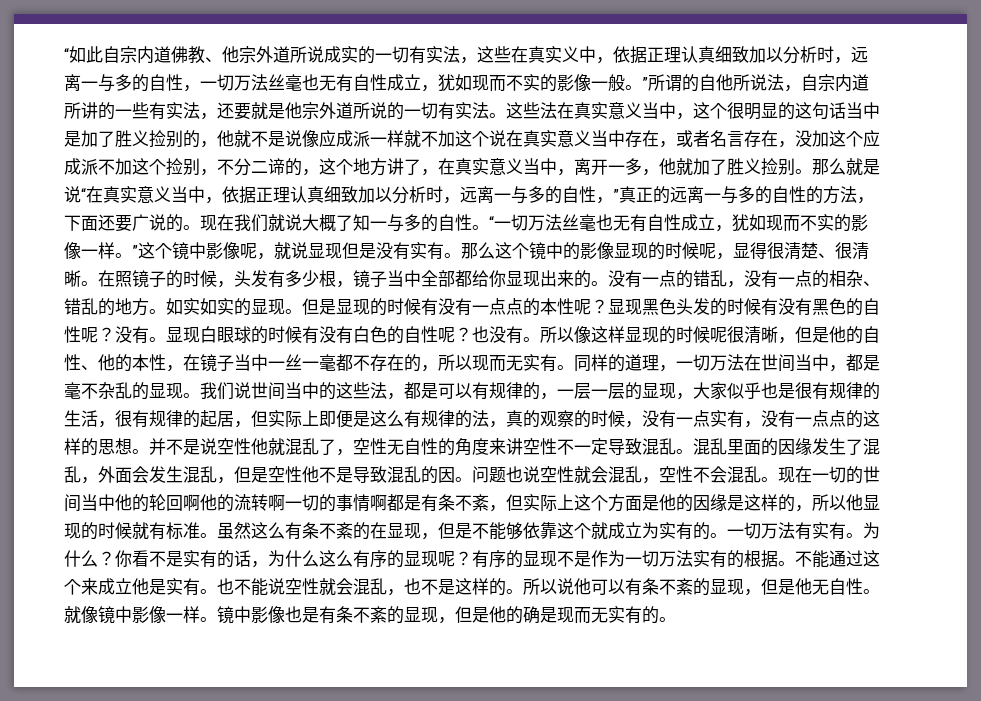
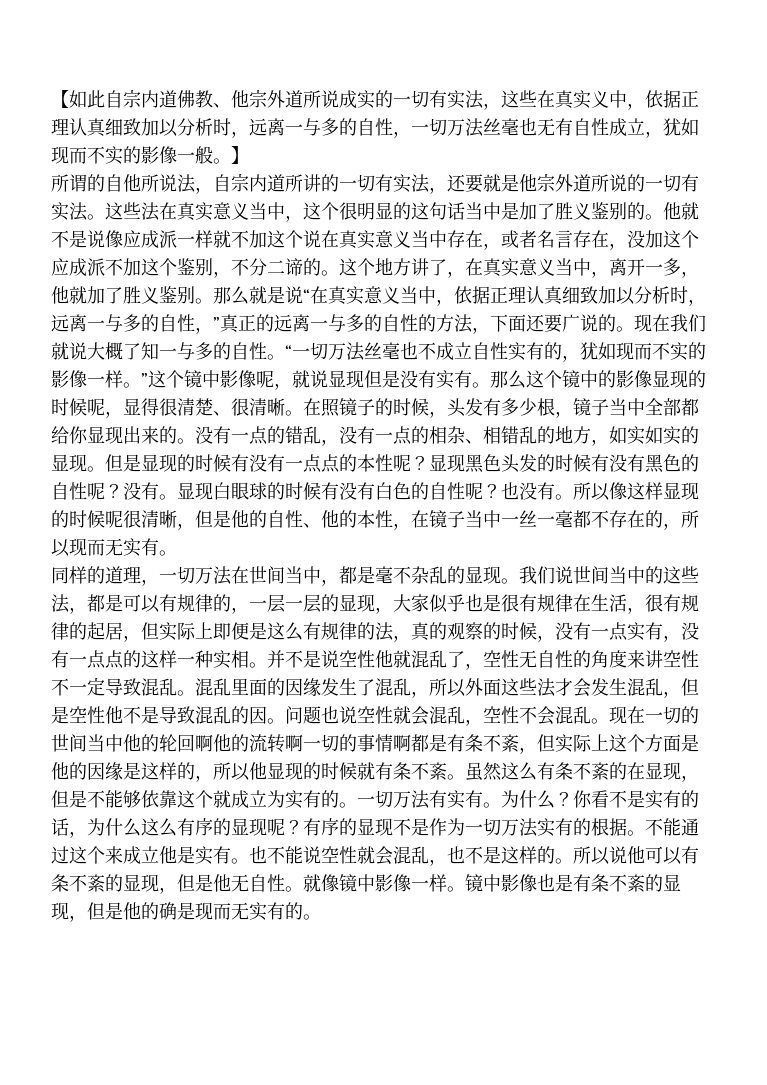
- “如此自宗内道佛教、他宗外道所说成实的一切有实法，这些在真实义中，依据正理认真细致加以分析时，远离一与多的自性，一切万法丝毫也无有自性成立，犹如现而不实的影像一般。”所谓的自他所说法，自宗内道所讲的一些有实法，还要就是他宗外道所说的一切有实法。
+ 【如此自宗内道佛教、他宗外道所说成实的一切有实法，这些在真实义中，依据正理认真细致加以分析时，远离一与多的自性，一切万法丝毫也无有自性成立，犹如现而不实的影像一般。】
+ 所谓的自他所说法，自宗内道所讲的一切有实法，还要就是他宗外道所说的一切有实法。
- 这些法在真实意义当中，这个很明显的这句话当中是加了胜义捡别的，他就不是说像应成派一样就不加这个说在真实意义当中存在，或者名言存在，没加这个应成派不加这个捡别，不分二谛的，这个地方讲了，在真实意义当中，离开一多，他就加了胜义捡别。
+ 这些法在真实意义当中，这个很明显的这句话当中是加了胜义鉴别的。他就不是说像应成派一样就不加这个说在真实意义当中存在，或者名言存在，没加这个应成派不加这个鉴别，不分二谛的。这个地方讲了，在真实意义当中，离开一多，他就加了胜义鉴别。
- “一切万法丝毫也无有自性成立，犹如现而不实的影像一样。”这个镜中影像呢，就说显现但是没有实有。
+ “一切万法丝毫也不成立自性实有的，犹如现而不实的影像一样。”这个镜中影像呢，就说显现但是没有实有。
- 没有一点的错乱，没有一点的相杂、错乱的地方。如实如实的显现。
+ 没有一点的错乱，没有一点的相杂、相错乱的地方，如实如实的显现。
- 所以像这样显现的时候呢很清晰，但是他的自性、他的本性，在镜子当中一丝一毫都不存在的，所以现而无实有。同样的道理，一切万法在世间当中，都是毫不杂乱的显现。
+ 所以像这样显现的时候呢很清晰，但是他的自性、他的本性，在镜子当中一丝一毫都不存在的，所以现而无实有。
+ 同样的道理，一切万法在世间当中，都是毫不杂乱的显现。
- 我们说世间当中的这些法，都是可以有规律的，一层一层的显现，大家似乎也是很有规律的生活，很有规律的起居，但实际上即便是这么有规律的法，真的观察的时候，没有一点实有，没有一点点的这样的思想。
+ 我们说世间当中的这些法，都是可以有规律的，一层一层的显现，大家似乎也是很有规律在生活，很有规律的起居，但实际上即便是这么有规律的法，真的观察的时候，没有一点实有，没有一点点的这样一种实相。
- 混乱里面的因缘发生了混乱，外面会发生混乱，但是空性他不是导致混乱的因。
+ 混乱里面的因缘发生了混乱，所以外面这些法才会发生混乱，但是空性他不是导致混乱的因。
- 现在一切的世间当中他的轮回啊他的流转啊一切的事情啊都是有条不紊，但实际上这个方面是他的因缘是这样的，所以他显现的时候就有标准。
+ 现在一切的世间当中他的轮回啊他的流转啊一切的事情啊都是有条不紊，但实际上这个方面是他的因缘是这样的，所以他显现的时候就有条不紊。

